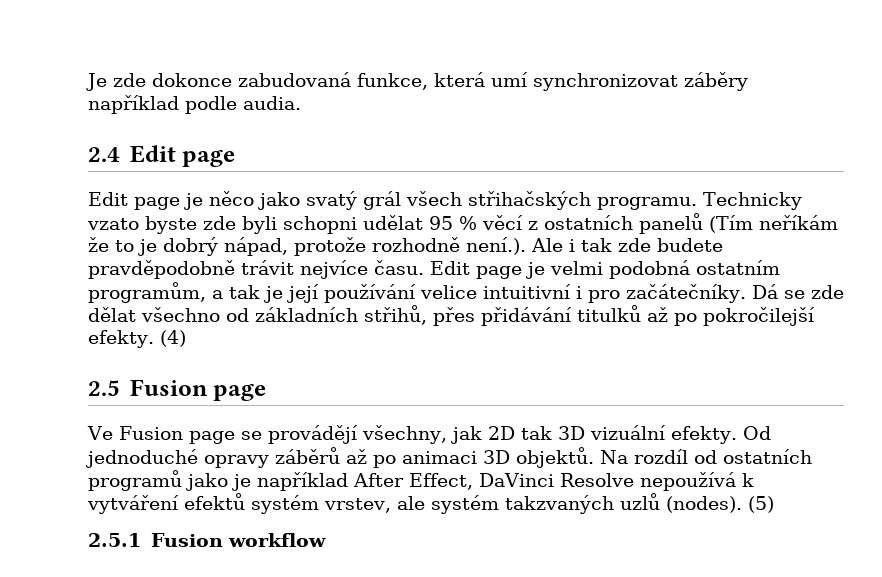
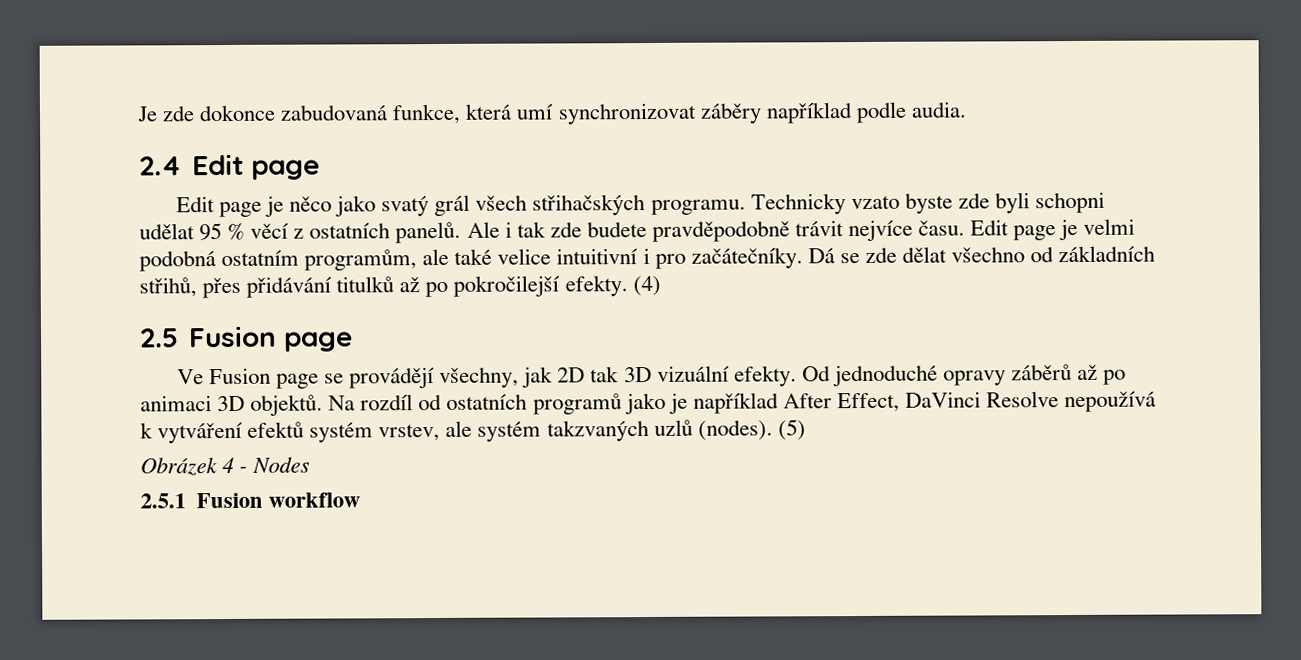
- Technicky vzato byste zde byli schopni udělat 95 % věcí z ostatních panelů (Tím neříkám že to je dobrý nápad, protože rozhodně není.). Ale i tak zde budete pravděpodobně trávit nejvíce času.
+ Technicky vzato byste zde byli schopni udělat 95 % věcí z ostatních panelů. Ale i tak zde budete pravděpodobně trávit nejvíce času.
- Edit page je velmi podobná ostatním programům, a tak je její používání velice intuitivní i pro začátečníky.
+ Edit page je velmi podobná ostatním programům, ale také velice intuitivní i pro začátečníky.
+ Obrázek 4 - Nodes

